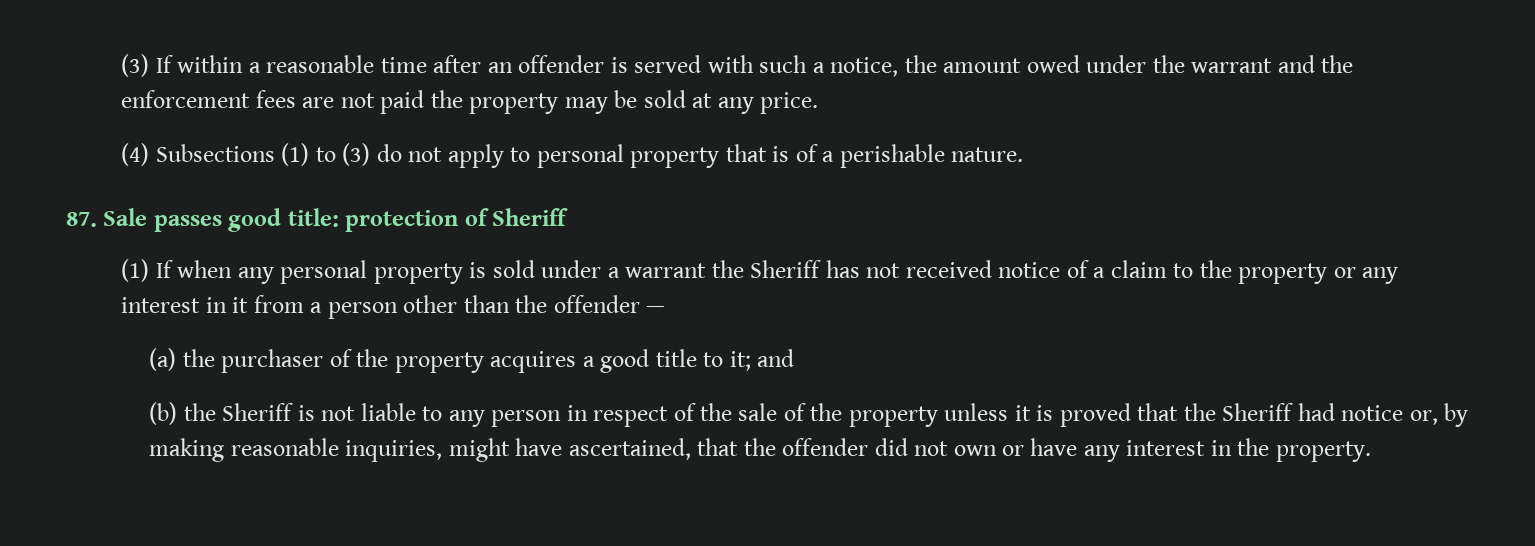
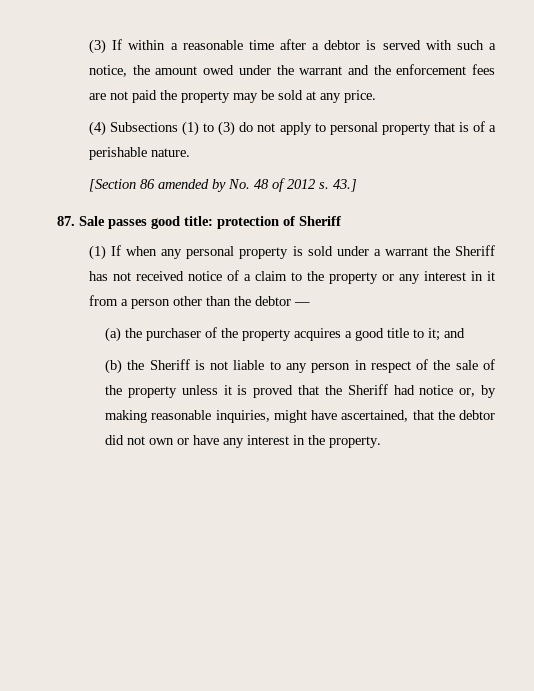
- (3) If within a reasonable time after an offender is served with such a notice, the amount owed under the warrant and the enforcement fees are not paid the property may be sold at any price.
+ (3) If within a reasonable time after a debtor is served with such a notice, the amount owed under the warrant and the enforcement fees are not paid the property may be sold at any price.
+ [Section 86 amended by No. 48 of 2012 s. 43.]
- (1) If when any personal property is sold under a warrant the Sheriff has not received notice of a claim to the property or any interest in it from a person other than the offender —
+ (1) If when any personal property is sold under a warrant the Sheriff has not received notice of a claim to the property or any interest in it from a person other than the debtor —
- (b) the Sheriff is not liable to any person in respect of the sale of the property unless it is proved that the Sheriff had notice or, by making reasonable inquiries, might have ascertained, that the offender did not own or have any interest in the property.
+ (b) the Sheriff is not liable to any person in respect of the sale of the property unless it is proved that the Sheriff had notice or, by making reasonable inquiries, might have ascertained, that the debtor did not own or have any interest in the property.

